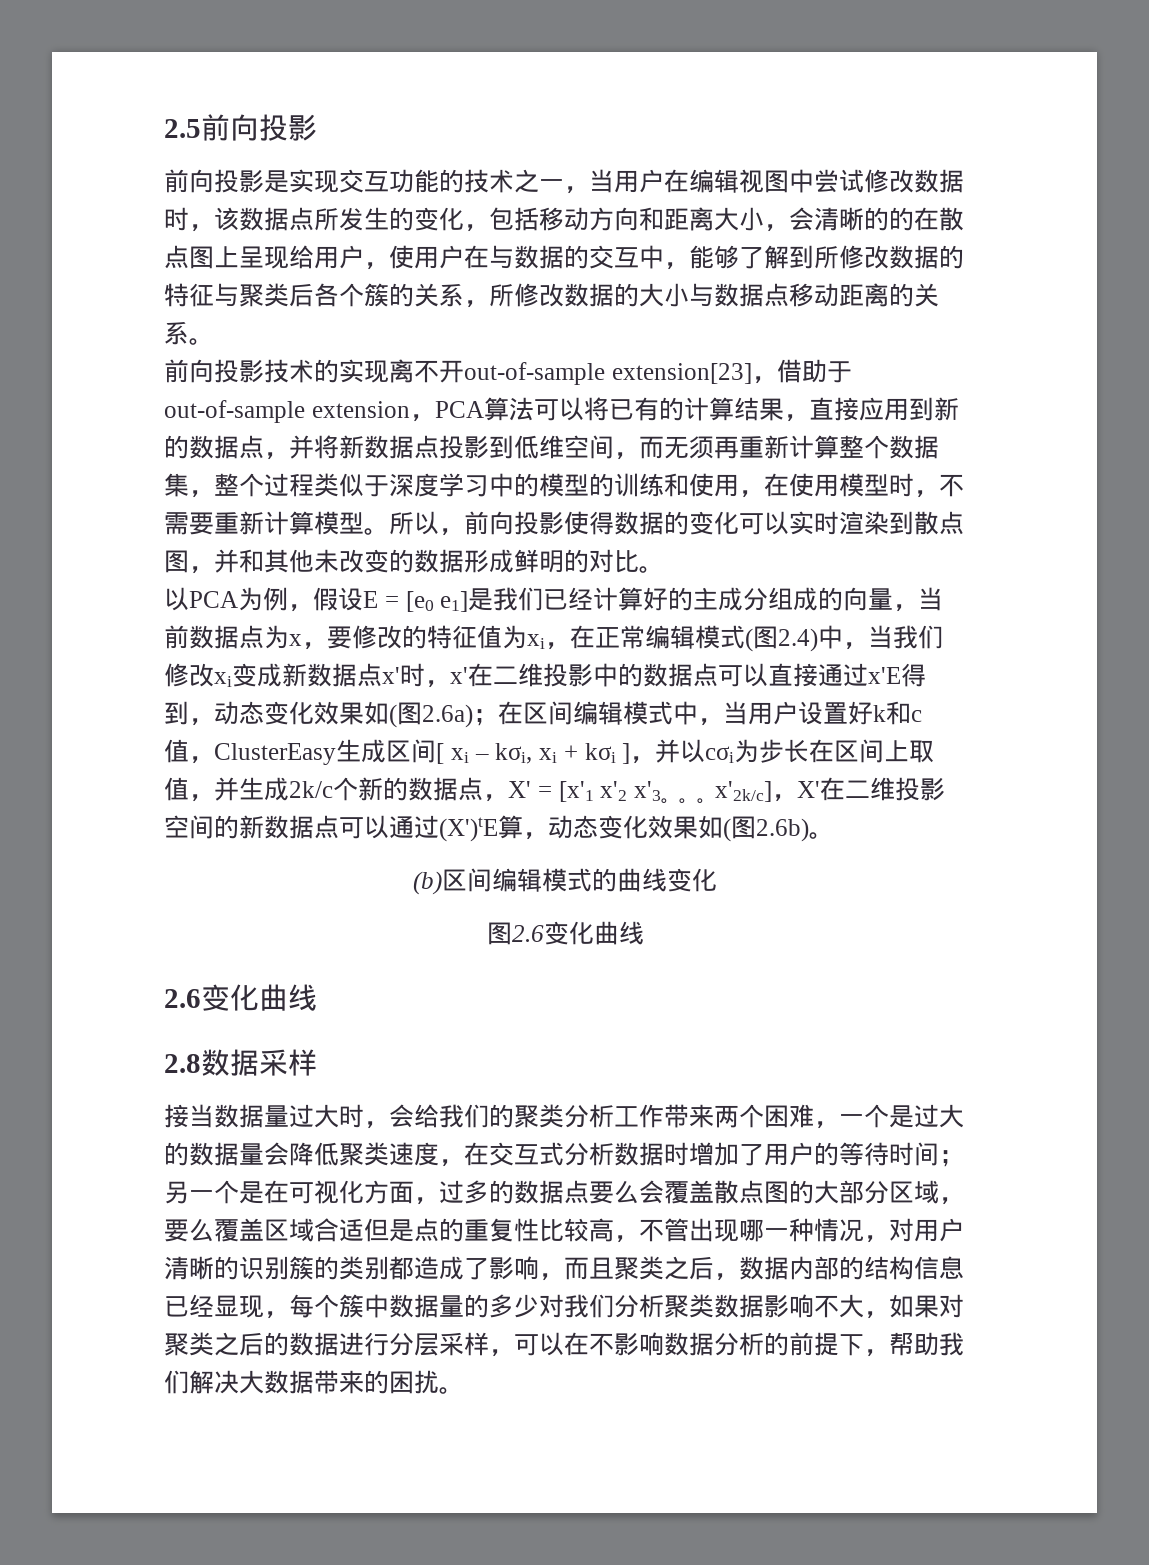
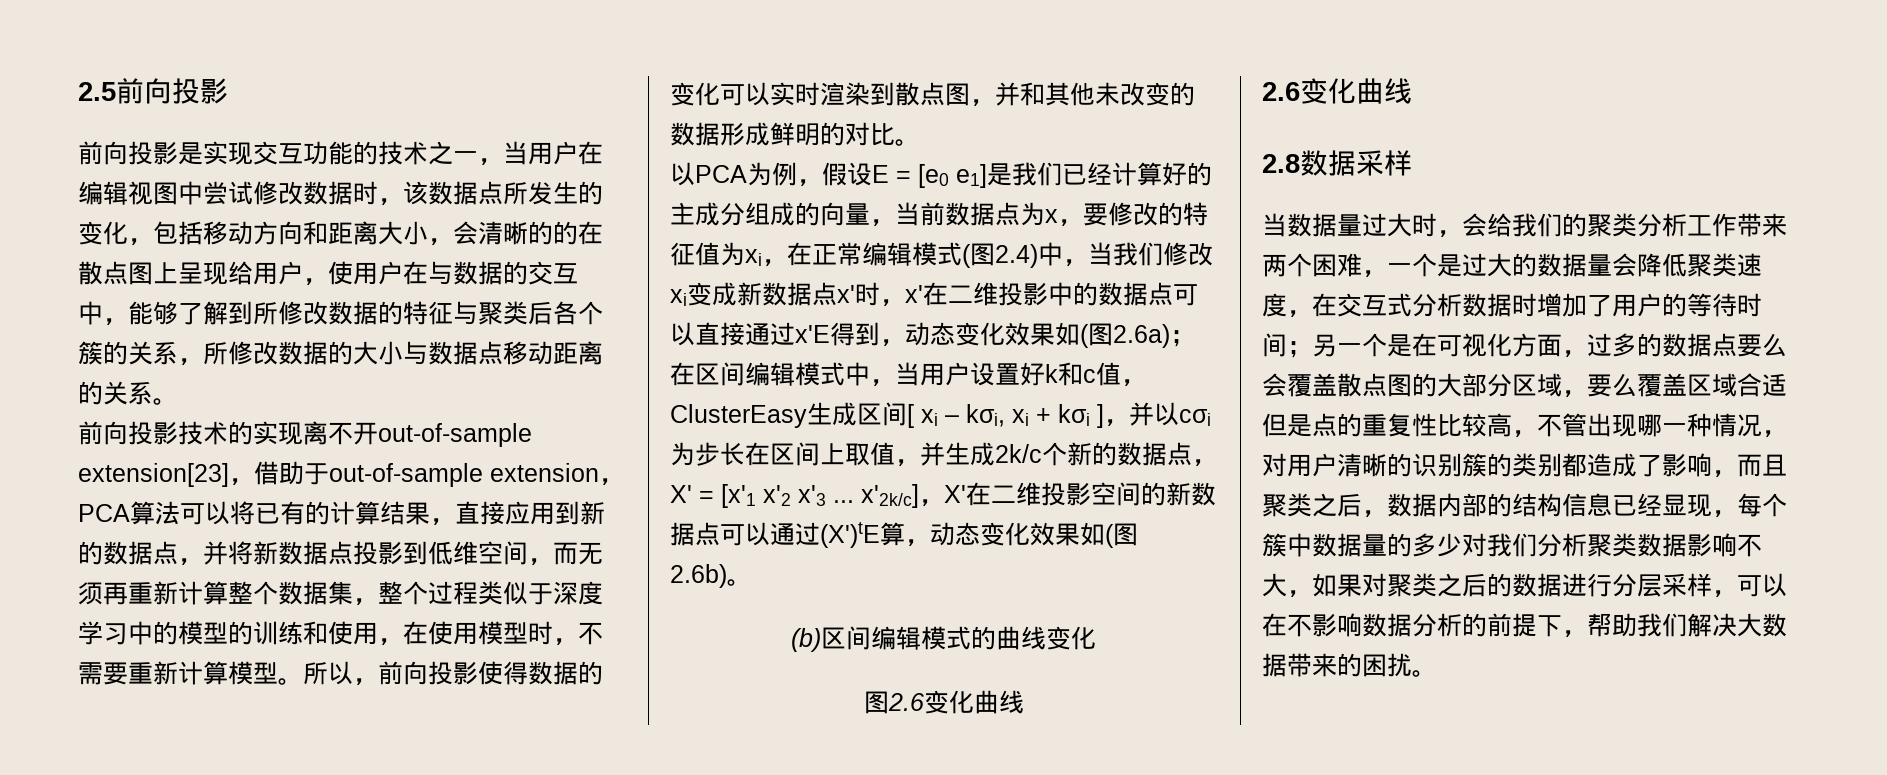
- 在区间编辑模式中，当用户设置好k和c值，ClusterEasy生成区间[ xi – kσi, xi + kσi ]，并以cσi为步长在区间上取值，并生成2k/c个新的数据点，X' = [x'1 x'2 x'3。。。x'2k/c]，X'在二维投影空间的新数据点可以通过(X')tE算，动态变化效果如(图2.6b)。
+ 在区间编辑模式中，当用户设置好k和c值，ClusterEasy生成区间[ xi – kσi, xi + kσi ]，并以cσi为步长在区间上取值，并生成2k/c个新的数据点，X' = [x'1 x'2 x'3 ... x'2k/c]，X'在二维投影空间的新数据点可以通过(X')tE算，动态变化效果如(图2.6b)。
- 接当数据量过大时，会给我们的聚类分析工作带来两个困难，一个是过大的数据量会降低聚类速度，在交互式分析数据时增加了用户的等待时间；
+ 当数据量过大时，会给我们的聚类分析工作带来两个困难，一个是过大的数据量会降低聚类速度，在交互式分析数据时增加了用户的等待时间；

